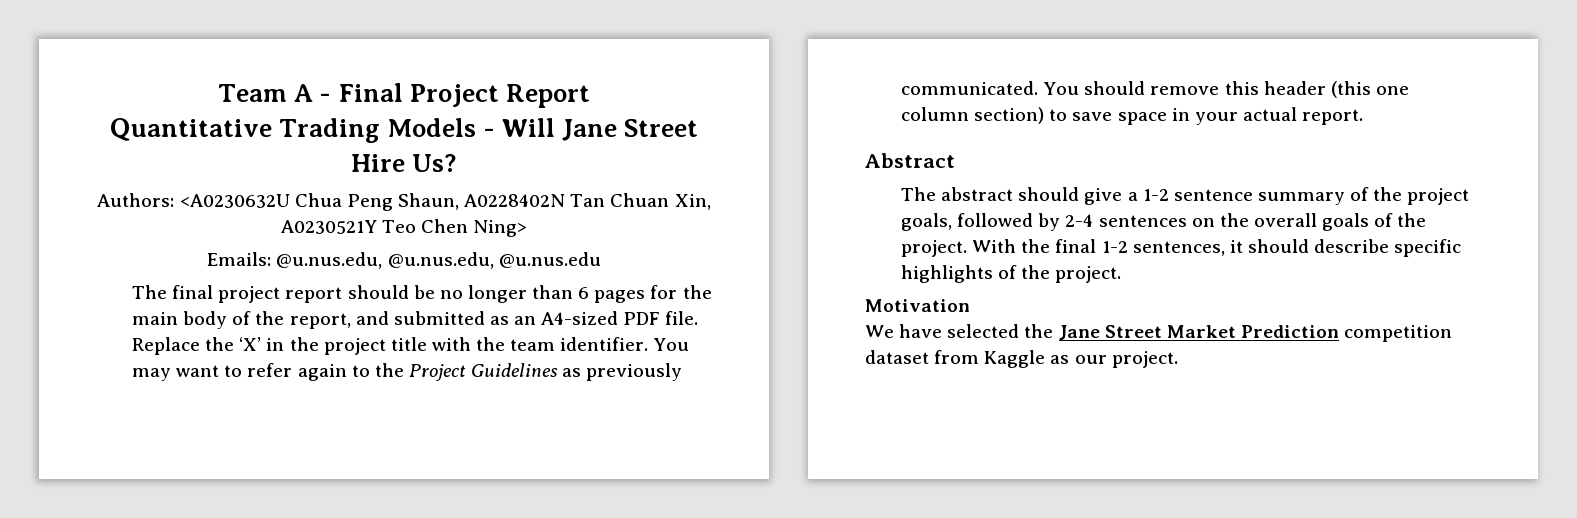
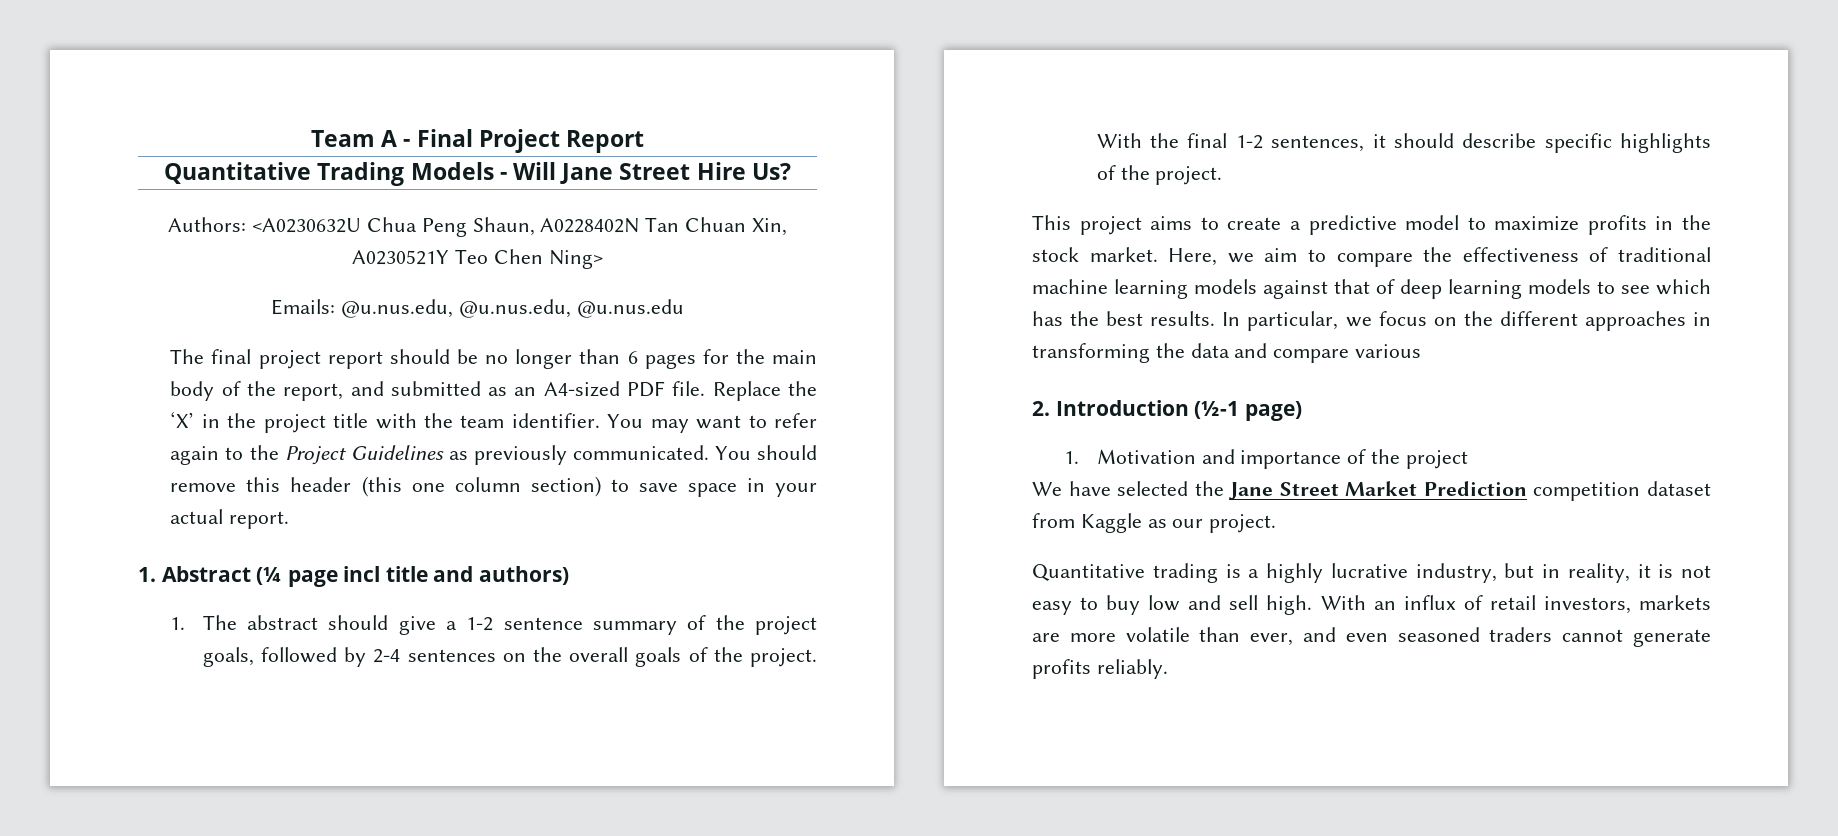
- Abstract
- The abstract should give a 1-2 sentence summary of the project goals, followed by 2-4 sentences on the overall goals of the project.
+ 1. Abstract (¼ page incl title and authors)
+ 1. The abstract should give a 1-2 sentence summary of the project goals, followed by 2-4 sentences on the overall goals of the project.
- Motivation
+ This project aims to create a predictive model to maximize profits in the stock market. Here, we aim to compare the effectiveness of traditional machine learning models against that of deep learning models to see which has the best results. In particular, we focus on the different approaches in transforming the data and compare various
+ 2. Introduction (½-1 page)
+ 1. Motivation and importance of the project
+ Quantitative trading is a highly lucrative industry, but in reality, it is not easy to buy low and sell high. With an influx of retail investors, markets are more volatile than ever, and even seasoned traders cannot generate profits reliably.

